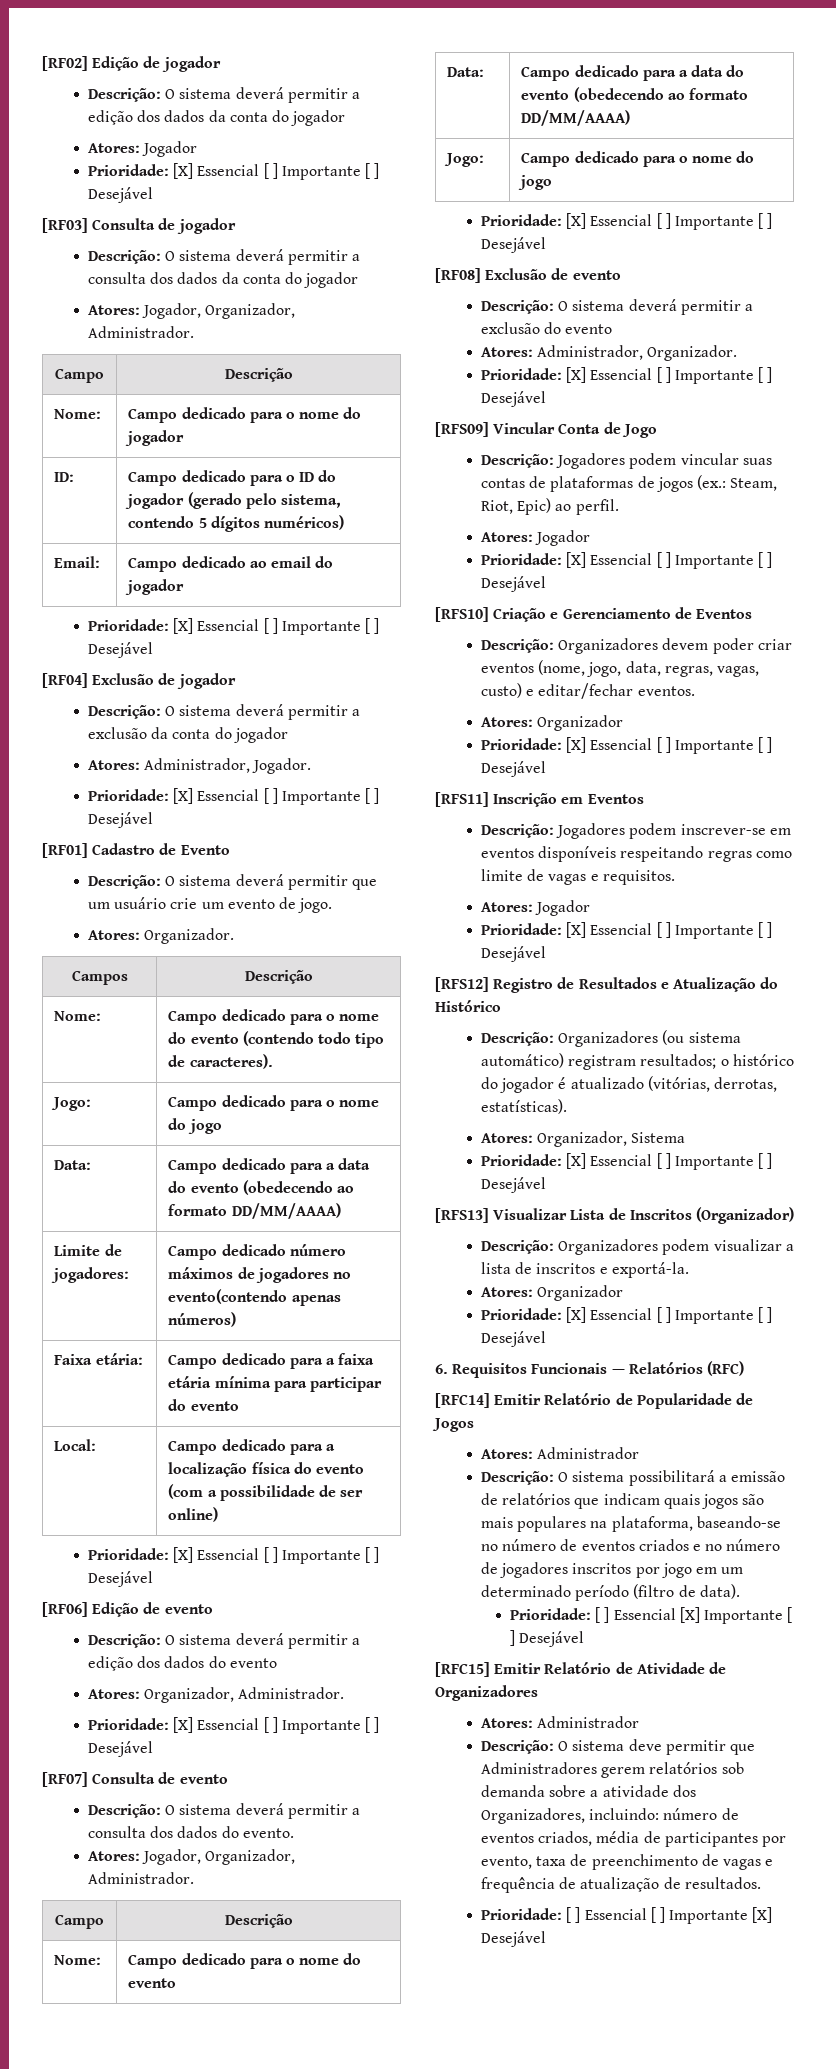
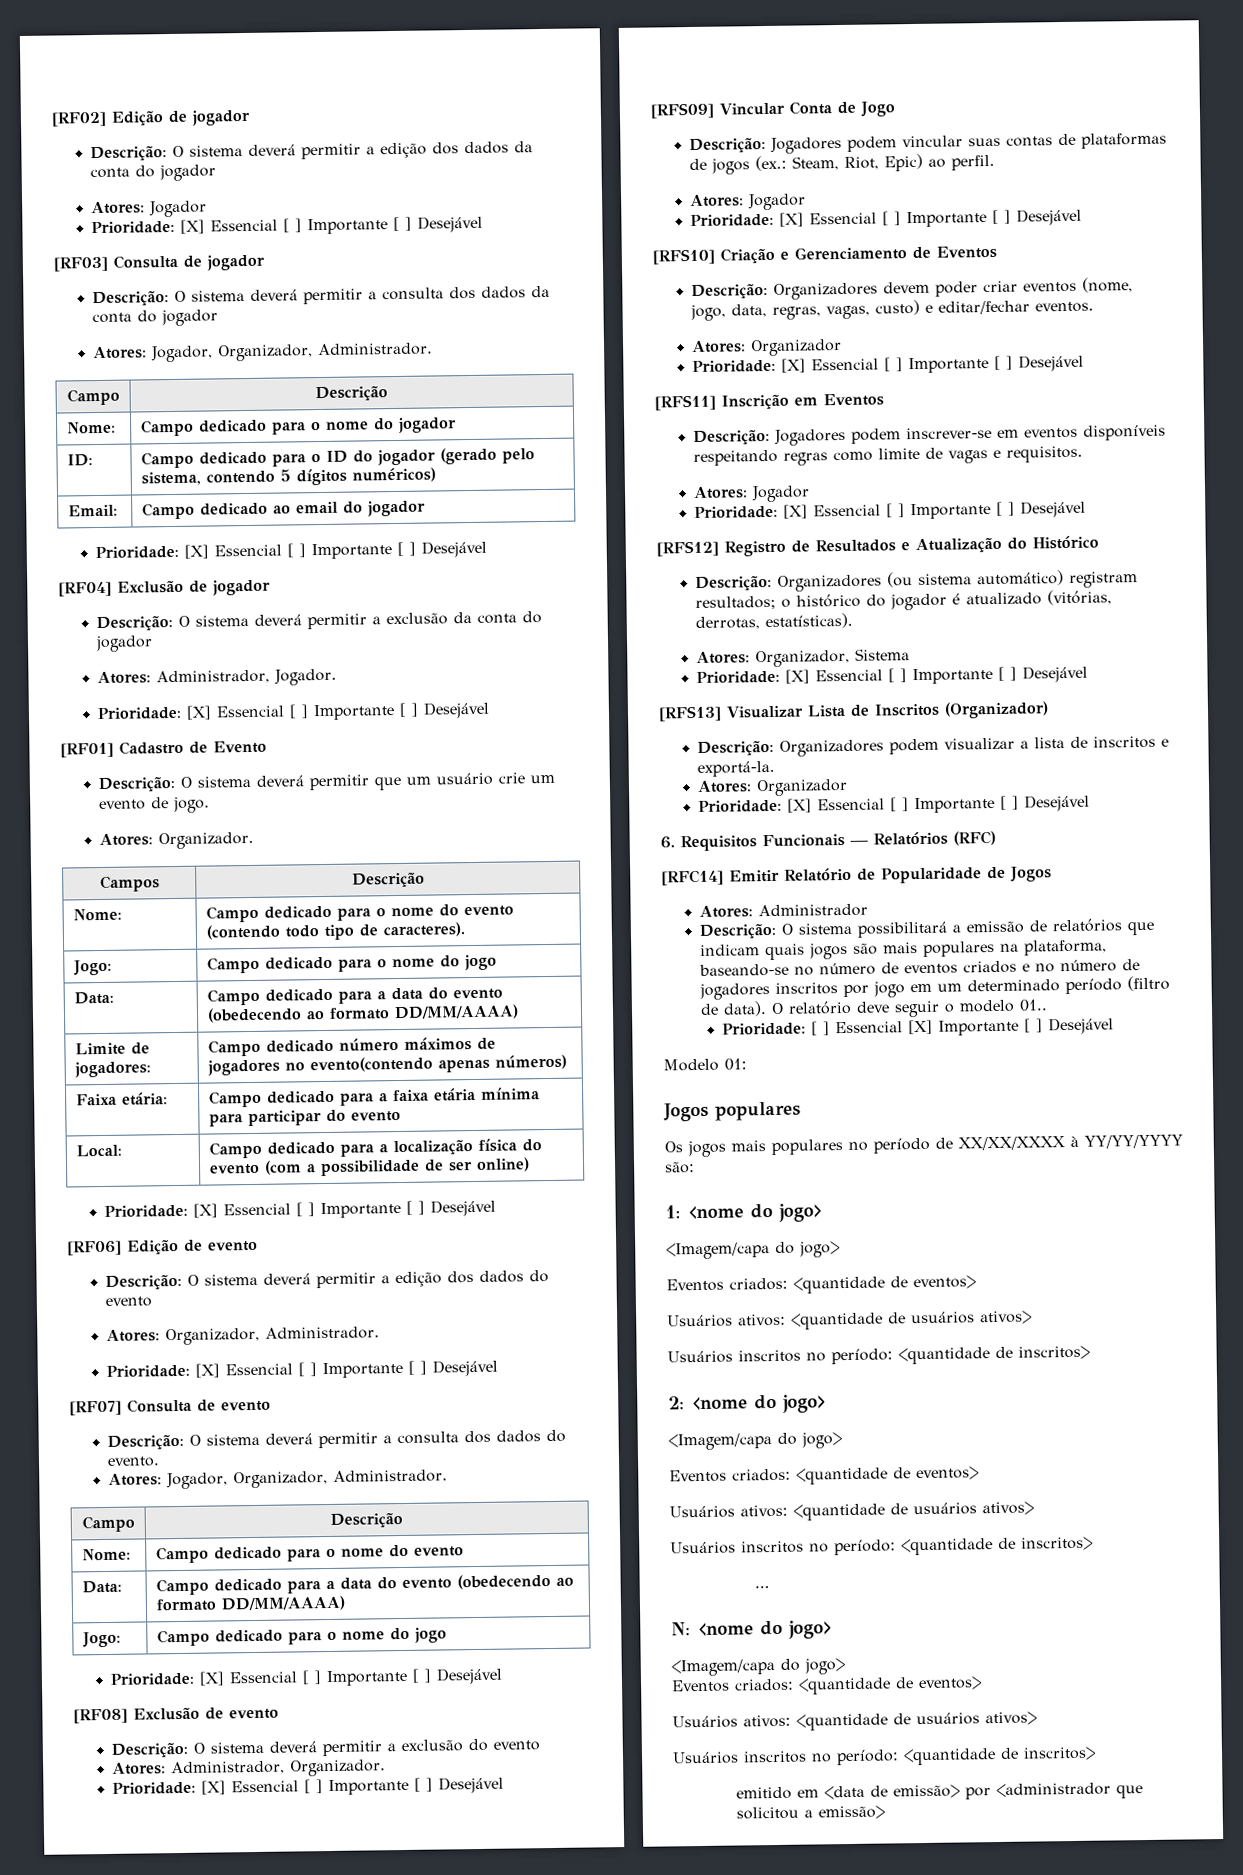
+ O relatório deve seguir o modelo 01..
- [RFC15] Emitir Relatório de Atividade de Organizadores
- Atores: Administrador
- Descrição: O sistema deve permitir que Administradores gerem relatórios sob demanda sobre a atividade dos Organizadores, incluindo: número de eventos criados, média de participantes por evento, taxa de preenchimento de vagas e frequência de atualização de resultados.
- Prioridade: [ ] Essencial [ ] Importante [X] Desejável
+ Modelo 01:
+ Jogos populares
+ Os jogos mais populares no período de XX/XX/XXXX à YY/YY/YYYY são:
+ 1: <nome do jogo>
+ <Imagem/capa do jogo>
+ Eventos criados: <quantidade de eventos>
+ Usuários ativos: <quantidade de usuários ativos>
+ Usuários inscritos no período: <quantidade de inscritos>
+ 2: <nome do jogo>
+ <Imagem/capa do jogo>
+ Eventos criados: <quantidade de eventos>
+ Usuários ativos: <quantidade de usuários ativos>
+ Usuários inscritos no período: <quantidade de inscritos>
+ …
+ N: <nome do jogo>
+ <Imagem/capa do jogo>
+ Eventos criados: <quantidade de eventos>
+ Usuários ativos: <quantidade de usuários ativos>
+ Usuários inscritos no período: <quantidade de inscritos>
+ emitido em <data de emissão> por <administrador que solicitou a emissão>

